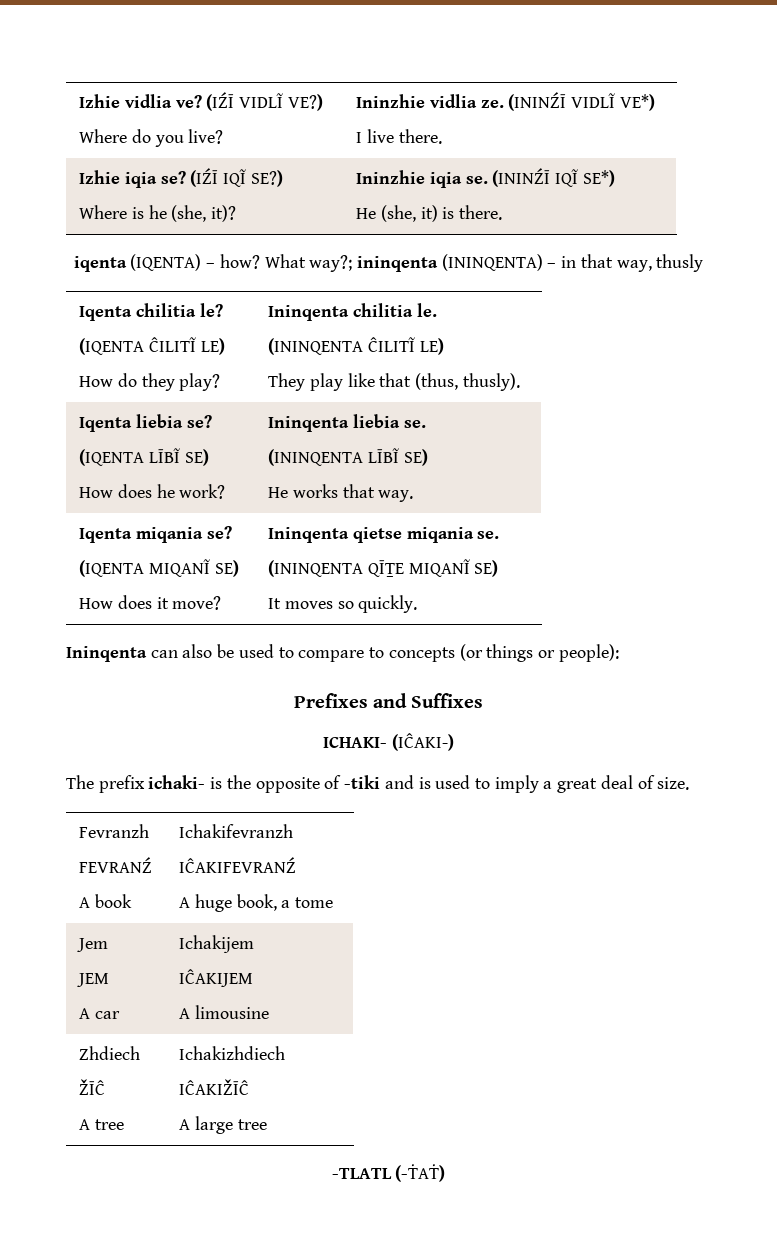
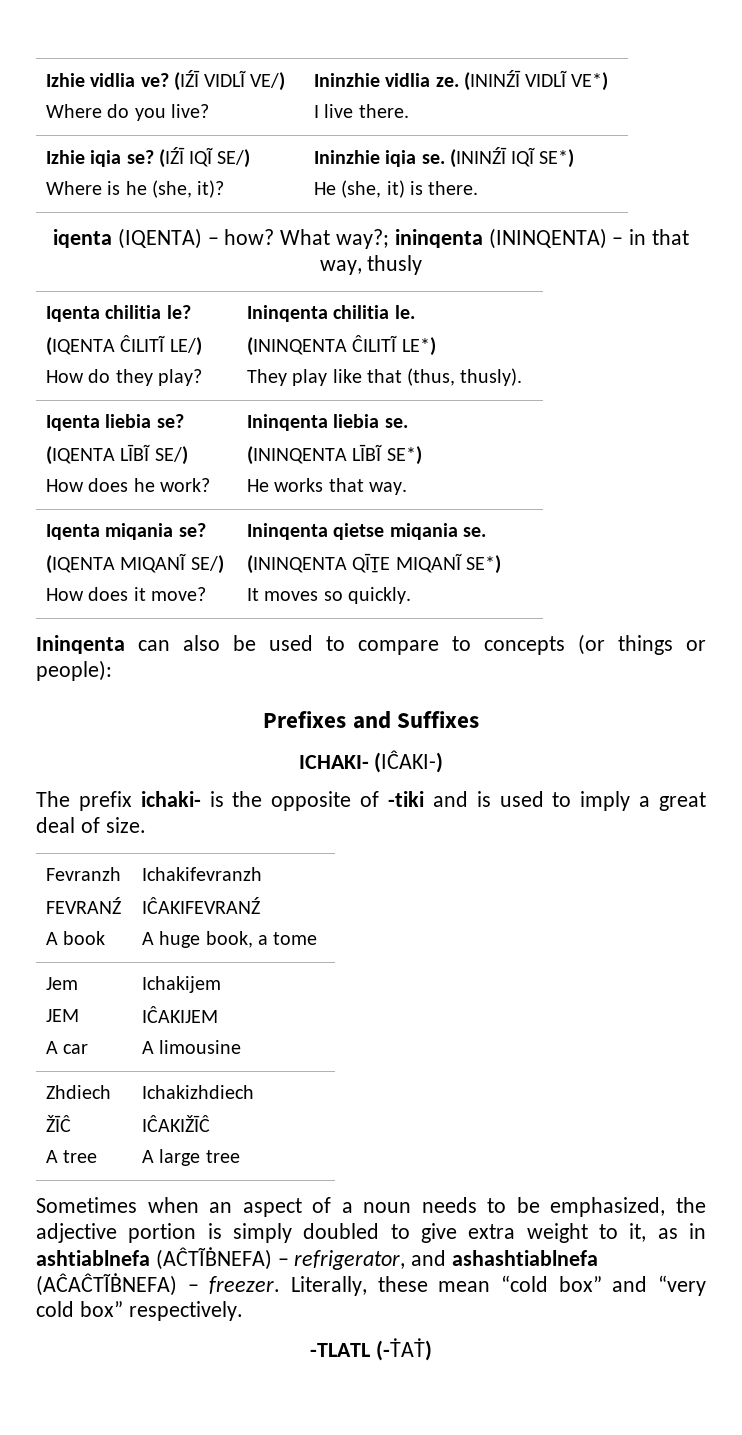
- Izhie vidlia ve? (IŹĪ VIDLĨ VE?)
+ Izhie vidlia ve? (IŹĪ VIDLĨ VE/)
- Izhie iqia se? (IŹĪ IQĨ SE?)
+ Izhie iqia se? (IŹĪ IQĨ SE/)
  Iqenta chilitia le?
- (IQENTA ĈILITĨ LE)
+ (IQENTA ĈILITĨ LE/)
  How do they play? | Ininqenta chilitia le.
- (ININQENTA ĈILITĨ LE)
+ (ININQENTA ĈILITĨ LE*)
  Iqenta liebia se?
- (IQENTA LĪBĨ SE)
+ (IQENTA LĪBĨ SE/)
  How does he work? | Ininqenta liebia se.
- (ININQENTA LĪBĨ SE)
+ (ININQENTA LĪBĨ SE*)
  Iqenta miqania se?
- (IQENTA MIQANĨ SE)
+ (IQENTA MIQANĨ SE/)
  How does it move? | Ininqenta qietse miqania se.
- (ININQENTA QĪṮE MIQANĨ SE)
+ (ININQENTA QĪṮE MIQANĨ SE*)
+ Sometimes when an aspect of a noun needs to be emphasized, the adjective portion is simply doubled to give extra weight to it, as in ashtiablnefa (AĈTĨḂNEFA) – refrigerator, and ashashtiablnefa (AĈAĈTĨḂNEFA) – freezer. Literally, these mean “cold box” and “very cold box” respectively.

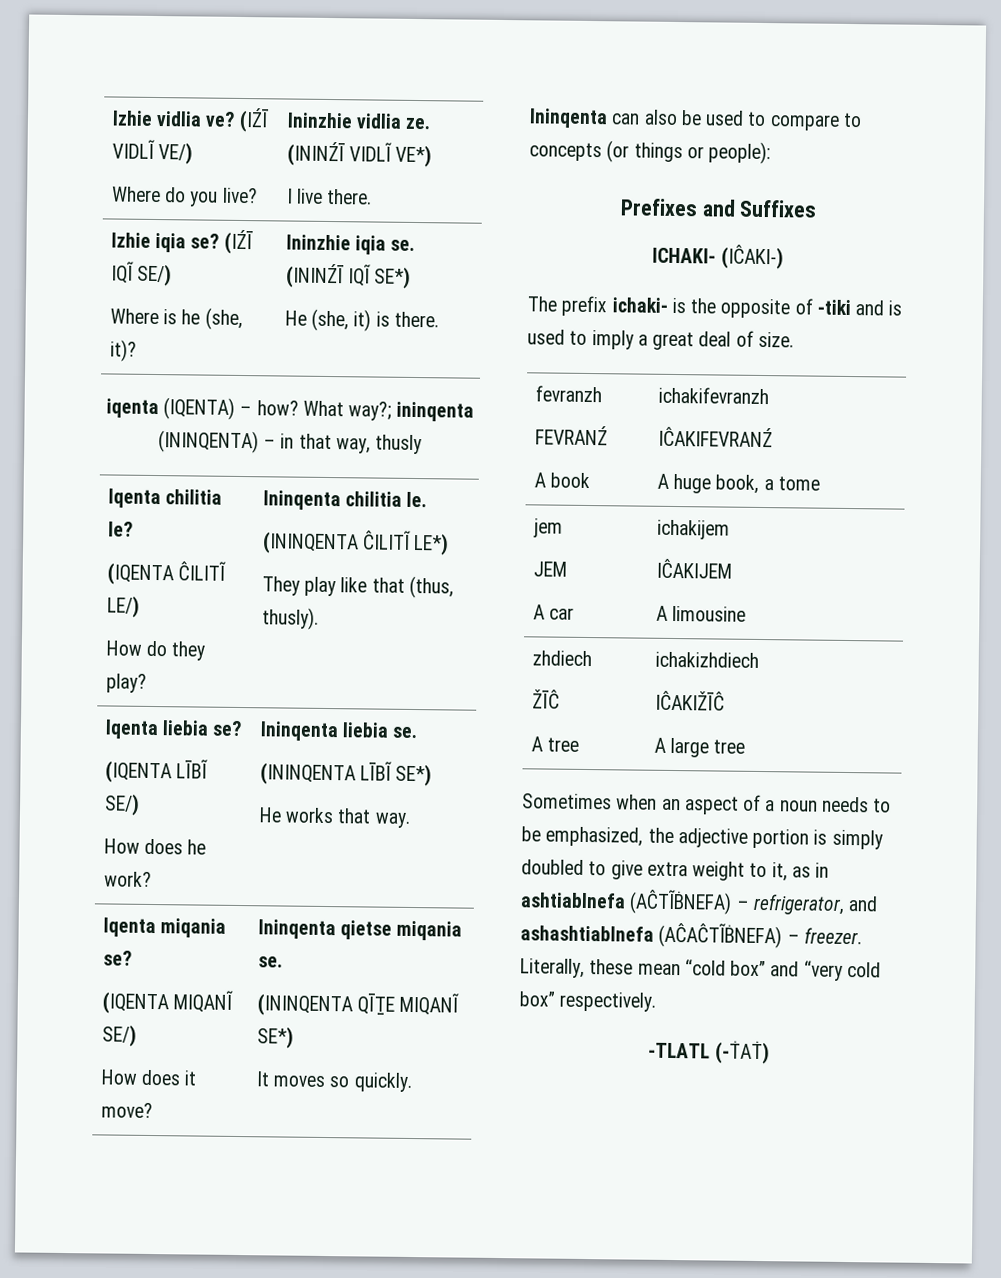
- Fevranzh
+ fevranzh
  FEVRANŹ
- A book | Ichakifevranzh
+ A book | ichakifevranzh
- Jem
+ jem
  JEM
- A car | Ichakijem
+ A car | ichakijem
- Zhdiech
+ zhdiech
  ŽĪĈ
- A tree | Ichakizhdiech
+ A tree | ichakizhdiech

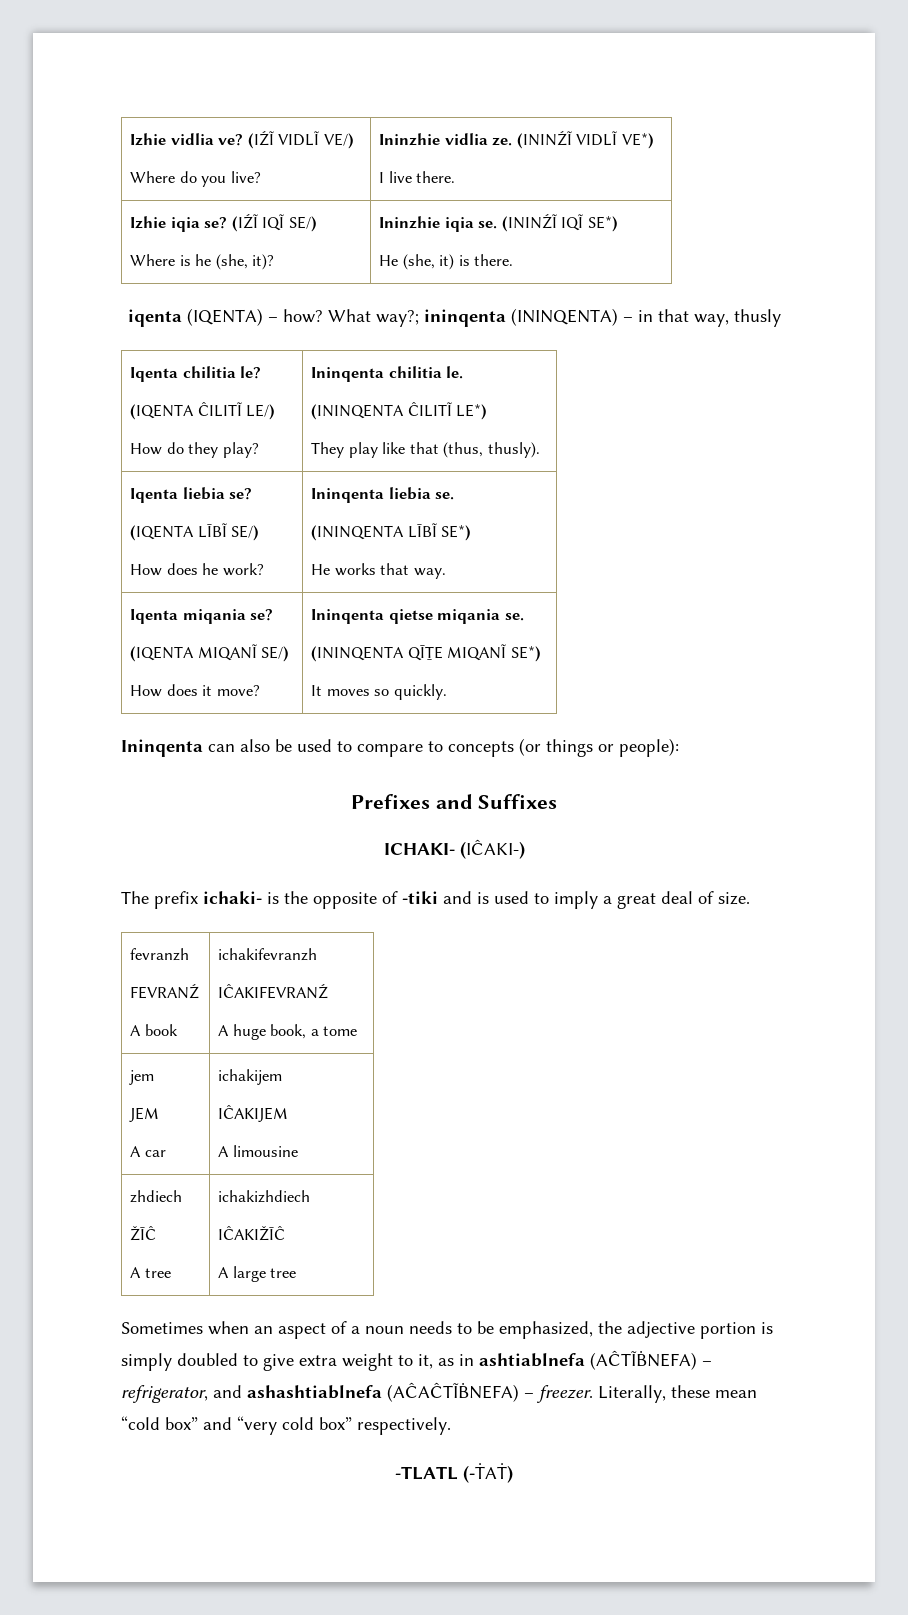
- Izhie vidlia ve? (IŹĪ VIDLĨ VE/)
- Where do you live? | Ininzhie vidlia ze. (ININŹĪ VIDLĨ VE*)
+ Izhie vidlia ve? (IŹĨ VIDLĨ VE/)
+ Where do you live? | Ininzhie vidlia ze. (ININŹĨ VIDLĨ VE*)
- Izhie iqia se? (IŹĪ IQĨ SE/)
- Where is he (she, it)? | Ininzhie iqia se. (ININŹĪ IQĨ SE*)
+ Izhie iqia se? (IŹĨ IQĨ SE/)
+ Where is he (she, it)? | Ininzhie iqia se. (ININŹĨ IQĨ SE*)

